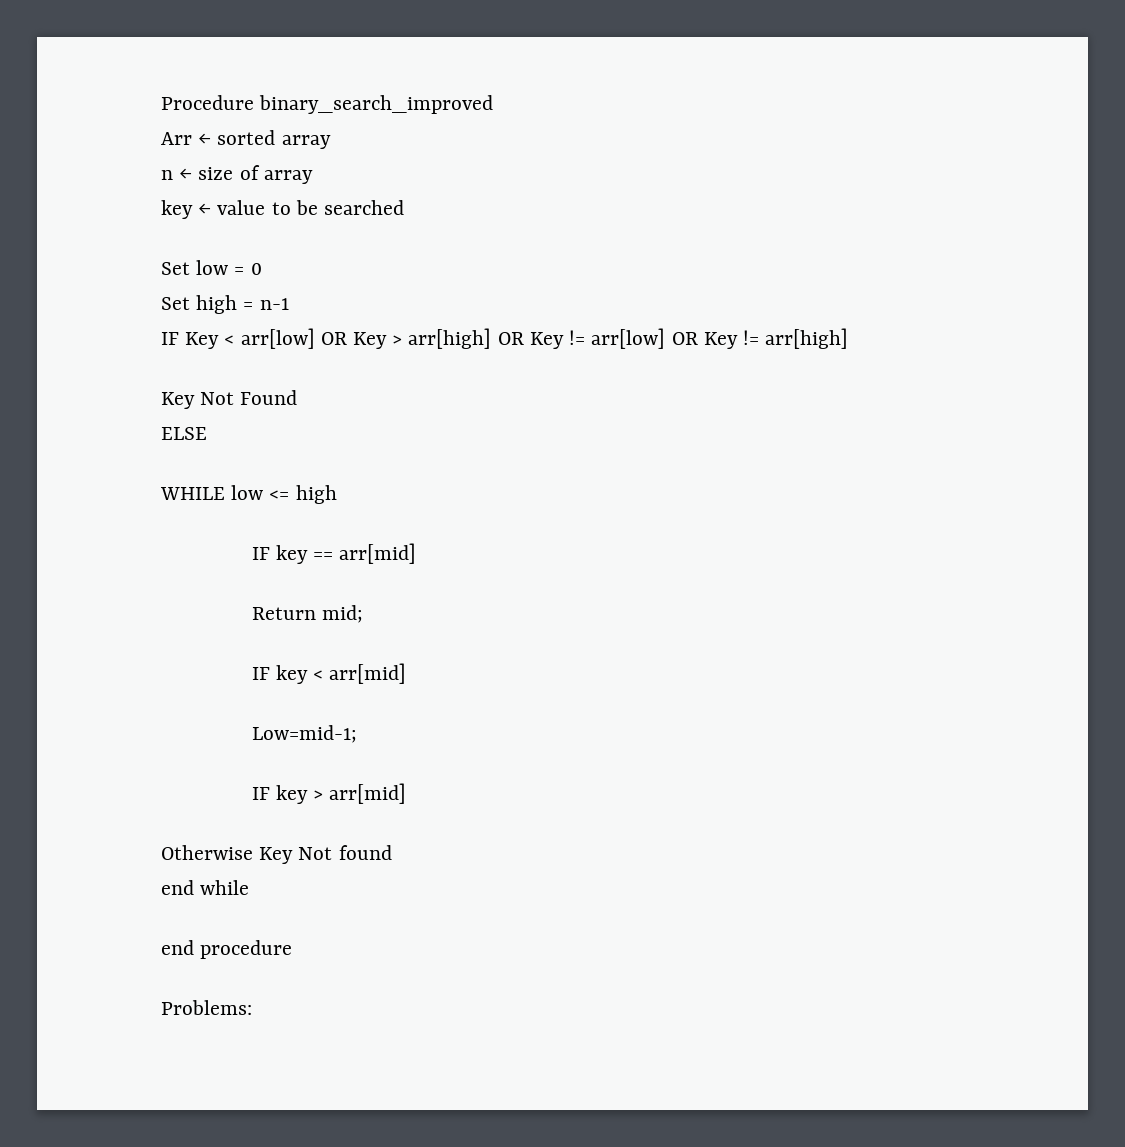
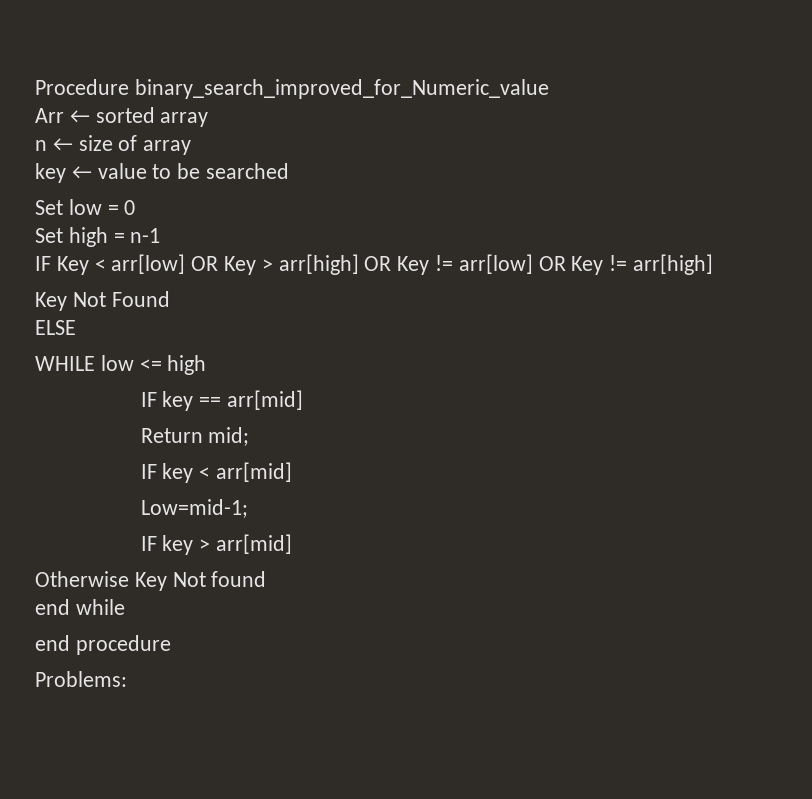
- Procedure binary_search_improved
+ Procedure binary_search_improved_for_Numeric_value

